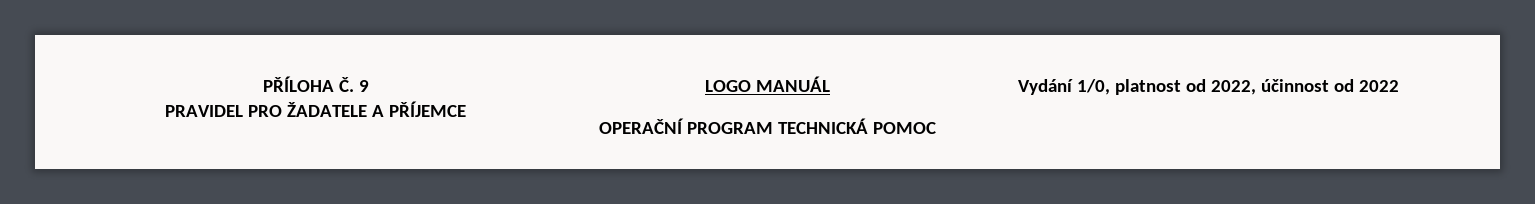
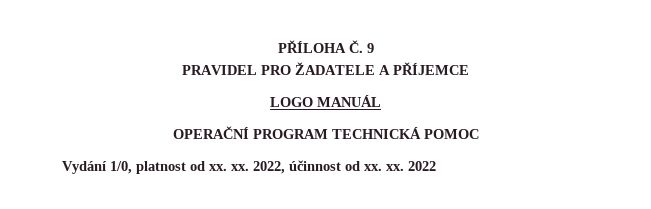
- Vydání 1/0, platnost od 2022, účinnost od 2022
+ Vydání 1/0, platnost od xx. xx. 2022, účinnost od xx. xx. 2022

